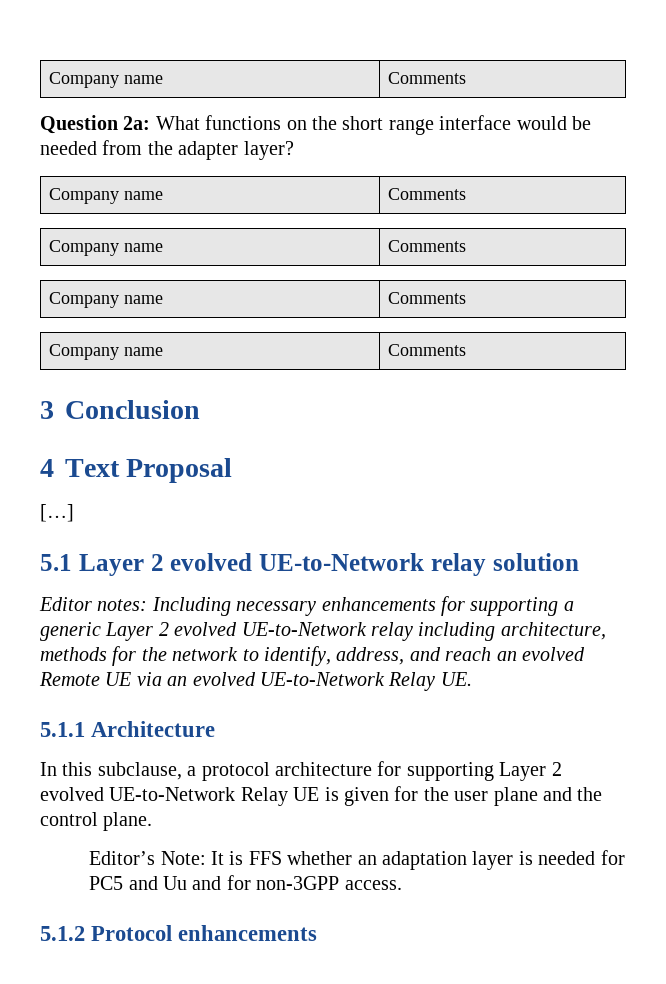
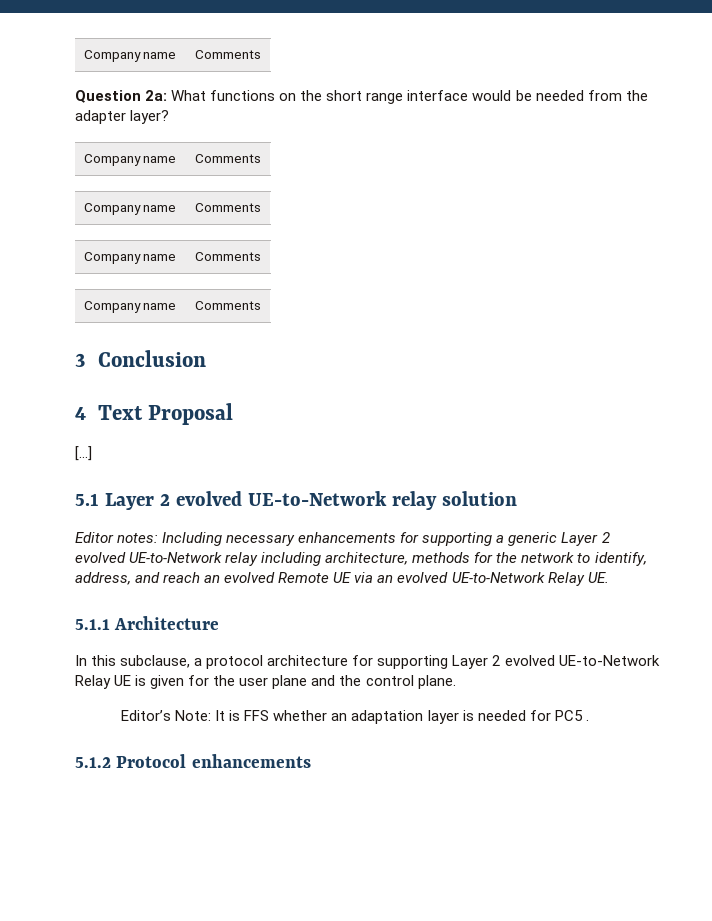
- Editor’s Note: It is FFS whether an adaptation layer is needed for PC5 and Uu and for non-3GPP access.
+ Editor’s Note: It is FFS whether an adaptation layer is needed for PC5 .

